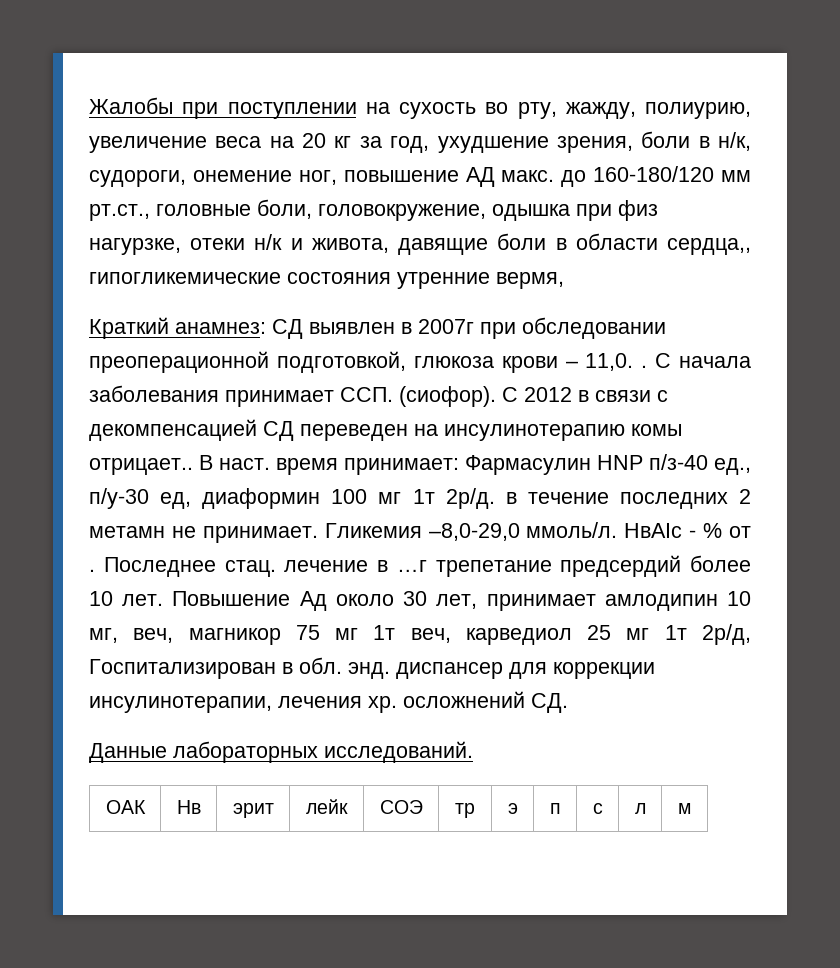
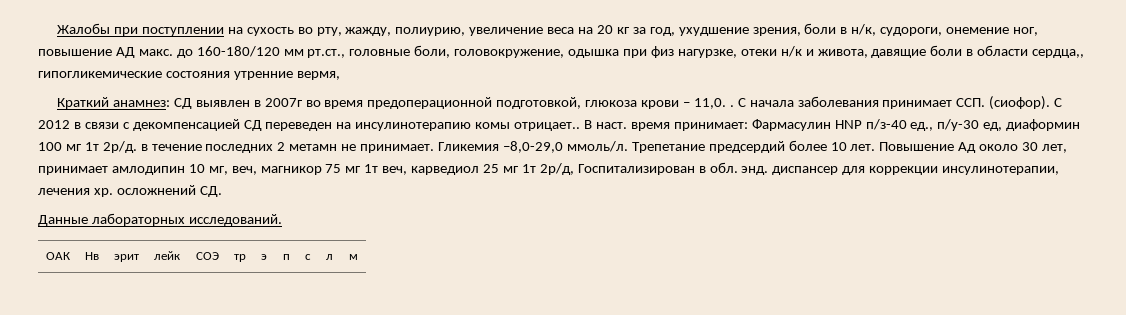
- Краткий анамнез: СД выявлен в 2007г при обследовании преоперационной подготовкой, глюкоза крови – 11,0. .
+ Краткий анамнез: СД выявлен в 2007г во время предоперационной подготовкой, глюкоза крови – 11,0. .
- НвАIс - % от . Последнее стац. лечение в …г трепетание предсердий более 10 лет.
+ Трепетание предсердий более 10 лет.

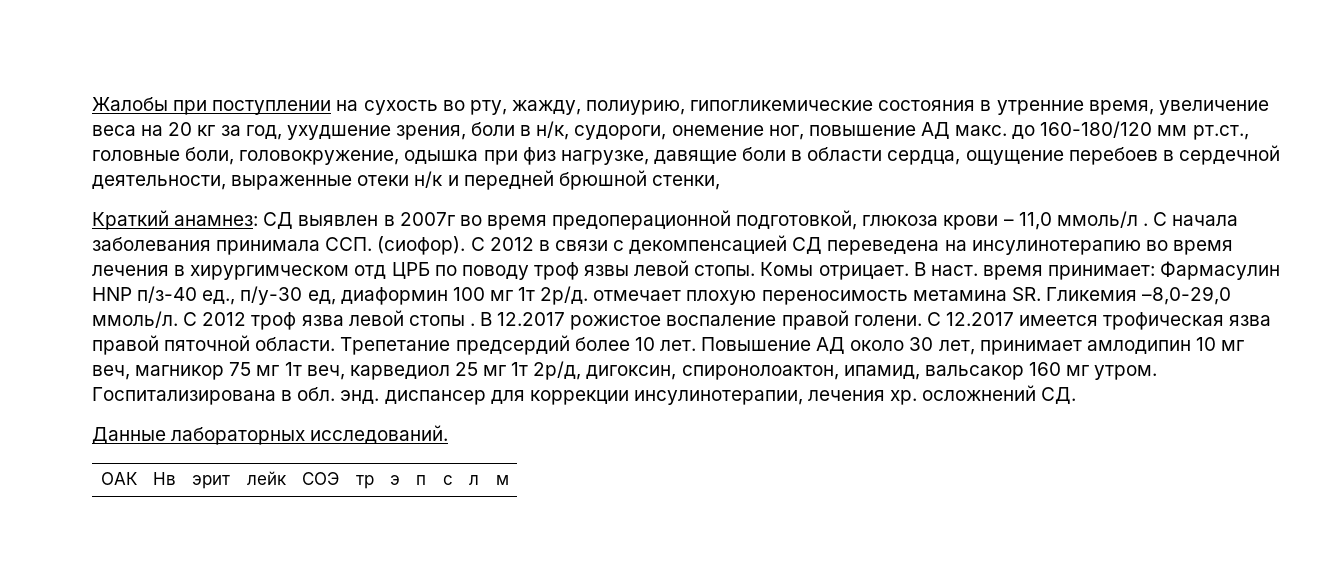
- Жалобы при поступлении на сухость во рту, жажду, полиурию, увеличение веса на 20 кг за год, ухудшение зрения, боли в н/к, судороги, онемение ног, повышение АД макс. до 160-180/120 мм рт.ст., головные боли, головокружение, одышка при физ нагурзке, отеки н/к и живота, давящие боли в области сердца,, гипогликемические состояния утренние вермя,
+ Жалобы при поступлении на сухость во рту, жажду, полиурию, гипогликемические состояния в утренние время, увеличение веса на 20 кг за год, ухудшение зрения, боли в н/к, судороги, онемение ног, повышение АД макс. до 160-180/120 мм рт.ст., головные боли, головокружение, одышка при физ нагрузке, давящие боли в области сердца, ощущение перебоев в сердечной деятельности, выраженные отеки н/к и передней брюшной стенки,
- Краткий анамнез: СД выявлен в 2007г во время предоперационной подготовкой, глюкоза крови – 11,0. .
+ Краткий анамнез: СД выявлен в 2007г во время предоперационной подготовкой, глюкоза крови – 11,0 ммоль/л .
- С начала заболевания принимает ССП. (сиофор).
+ С начала заболевания принимала ССП. (сиофор).
- С 2012 в связи с декомпенсацией СД переведен на инсулинотерапию комы отрицает..
+ С 2012 в связи с декомпенсацией СД переведена на инсулинотерапию во время лечения в хирургимческом отд ЦРБ по поводу троф язвы левой стопы. Комы отрицает.
- В наст. время принимает: Фармасулин НNP п/з-40 ед., п/у-30 ед, диаформин 100 мг 1т 2р/д. в течение последних 2 метамн не принимает. Гликемия –8,0-29,0 ммоль/л.
+ В наст. время принимает: Фармасулин НNP п/з-40 ед., п/у-30 ед, диаформин 100 мг 1т 2р/д. отмечает плохую переносимость метамина SR. Гликемия –8,0-29,0 ммоль/л. С 2012 троф язва левой стопы . В 12.2017 рожистое воспаление правой голени. С 12.2017 имеется трофическая язва правой пяточной области.
- Повышение Ад около 30 лет, принимает амлодипин 10 мг, веч, магникор 75 мг 1т веч, карведиол 25 мг 1т 2р/д, Госпитализирован в обл. энд. диспансер для коррекции инсулинотерапии, лечения хр. осложнений СД.
+ Повышение АД около 30 лет, принимает амлодипин 10 мг веч, магникор 75 мг 1т веч, карведиол 25 мг 1т 2р/д, дигоксин, спиронолоактон, ипамид, вальсакор 160 мг утром. Госпитализирована в обл. энд. диспансер для коррекции инсулинотерапии, лечения хр. осложнений СД.

